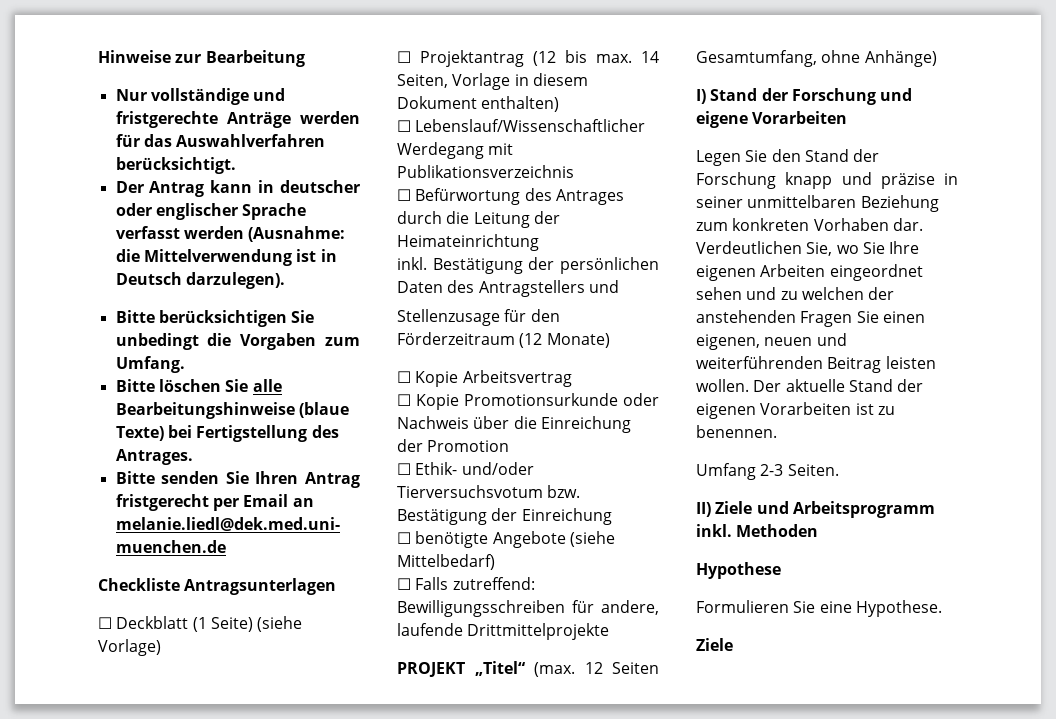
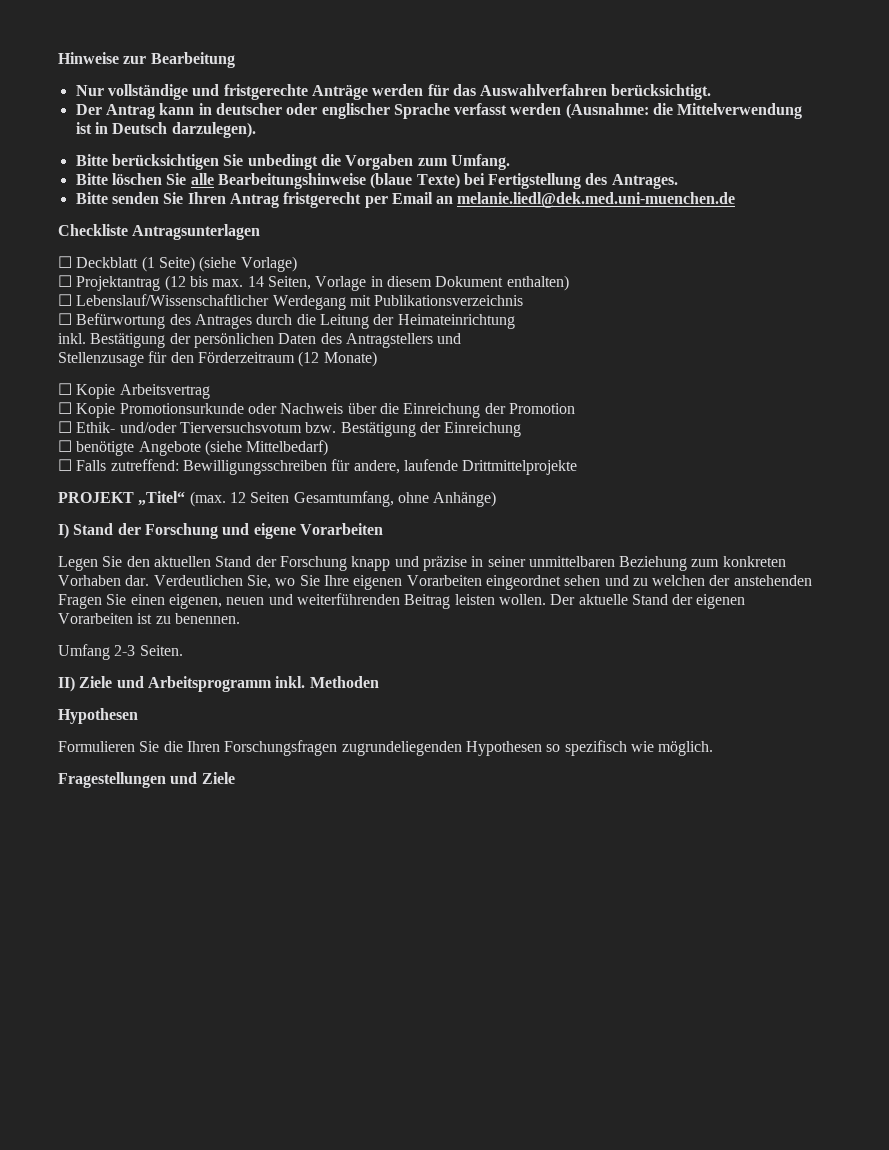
- Legen Sie den Stand der Forschung knapp und präzise in seiner unmittelbaren Beziehung zum konkreten Vorhaben dar.
+ Legen Sie den aktuellen Stand der Forschung knapp und präzise in seiner unmittelbaren Beziehung zum konkreten Vorhaben dar.
- Verdeutlichen Sie, wo Sie Ihre eigenen Arbeiten eingeordnet sehen und zu welchen der anstehenden Fragen Sie einen eigenen, neuen und weiterführenden Beitrag leisten wollen.
+ Verdeutlichen Sie, wo Sie Ihre eigenen Vorarbeiten eingeordnet sehen und zu welchen der anstehenden Fragen Sie einen eigenen, neuen und weiterführenden Beitrag leisten wollen.
  Methoden
- Hypothese
+ Hypothesen
- Formulieren Sie eine Hypothese.
- Ziele
+ Formulieren Sie die Ihren Forschungsfragen zugrundeliegenden Hypothesen so spezifisch wie möglich.
+ Fragestellungen und Ziele

